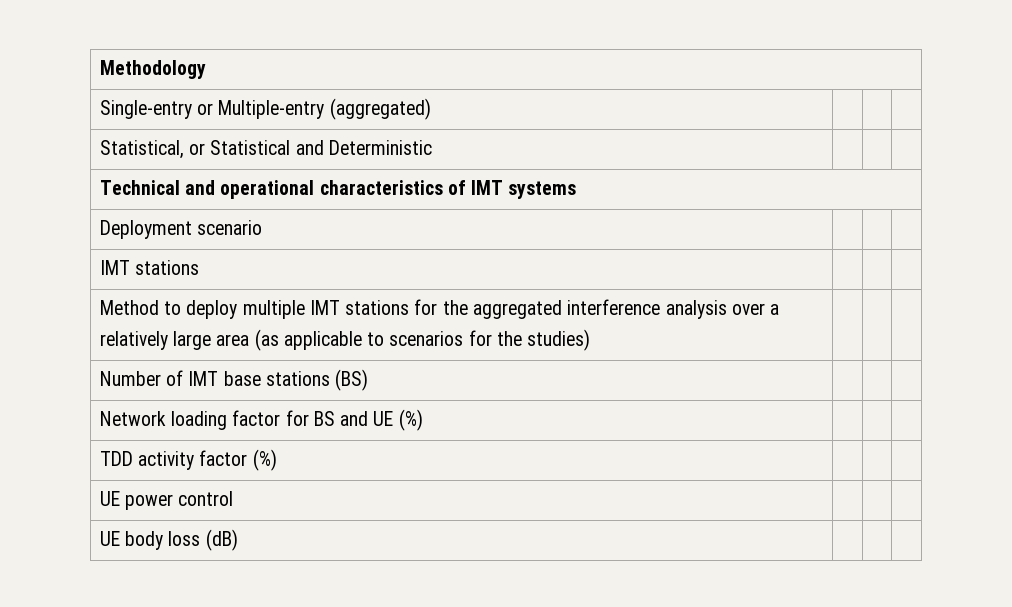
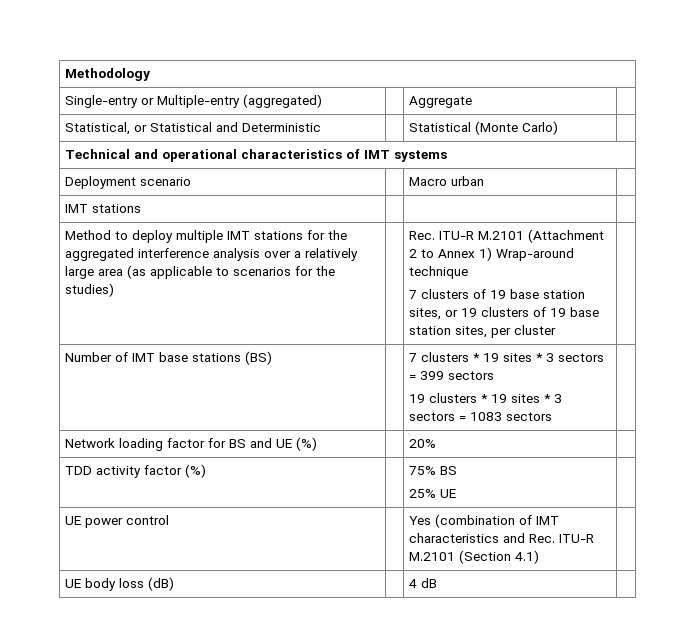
- Single-entry or Multiple-entry (aggregated) | | |
+ Single-entry or Multiple-entry (aggregated) | | Aggregate |
- Statistical, or Statistical and Deterministic | | |
+ Statistical, or Statistical and Deterministic | | Statistical (Monte Carlo) |
- Deployment scenario | | |
+ Deployment scenario | | Macro urban |
+ Rec. ITU-R M.2101 (Attachment 2 to Annex 1) Wrap-around technique
+ 7 clusters of 19 base station sites, or 19 clusters of 19 base station sites, per cluster
- Number of IMT base stations (BS) | | |
+ Number of IMT base stations (BS) | | 7 clusters * 19 sites * 3 sectors = 399 sectors
+ 19 clusters * 19 sites * 3 sectors = 1083 sectors |
- Network loading factor for BS and UE (%) | | |
+ Network loading factor for BS and UE (%) | | 20% |
- TDD activity factor (%) | | |
+ TDD activity factor (%) | | 75% BS
+ 25% UE |
- UE power control | | |
+ UE power control | | Yes (combination of IMT characteristics and Rec. ITU-R M.2101 (Section 4.1) |
- UE body loss (dB) | | |
+ UE body loss (dB) | | 4 dB |

